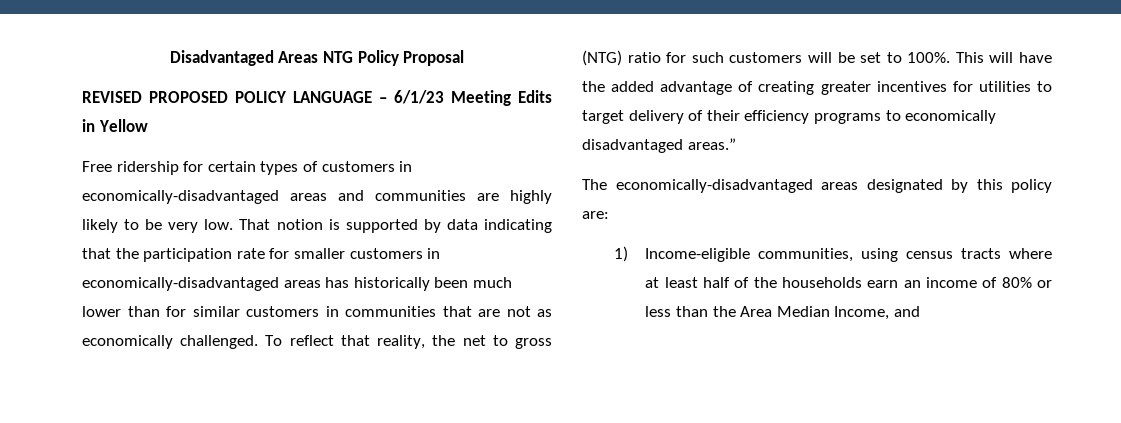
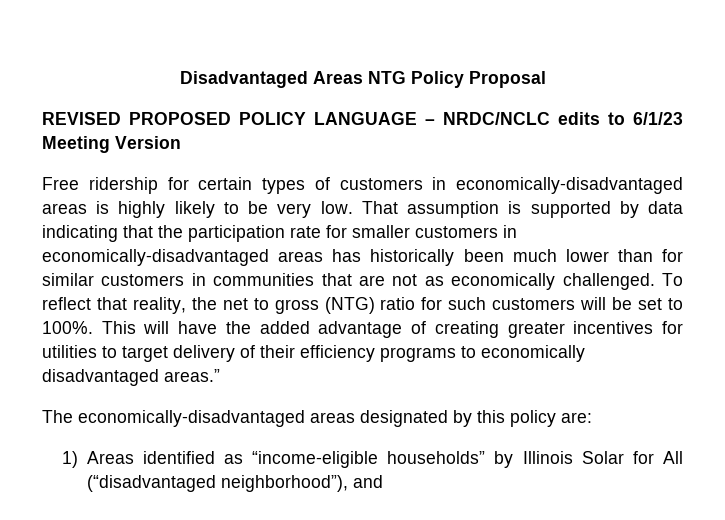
- REVISED PROPOSED POLICY LANGUAGE – 6/1/23 Meeting Edits in Yellow
+ REVISED PROPOSED POLICY LANGUAGE – NRDC/NCLC edits to 6/1/23 Meeting Version
- Free ridership for certain types of customers in economically-disadvantaged areas and communities are highly likely to be very low.
+ Free ridership for certain types of customers in economically-disadvantaged areas is highly likely to be very low.
- That notion is supported by data indicating that the participation rate for smaller customers in economically-disadvantaged areas has historically been much lower than for similar customers in communities that are not as economically challenged.
+ That assumption is supported by data indicating that the participation rate for smaller customers in economically-disadvantaged areas has historically been much lower than for similar customers in communities that are not as economically challenged.
- 1) Income-eligible communities, using census tracts where at least half of the households earn an income of 80% or less than the Area Median Income, and
+ 1) Areas identified as “income-eligible households” by Illinois Solar for All (“disadvantaged neighborhood”), and

